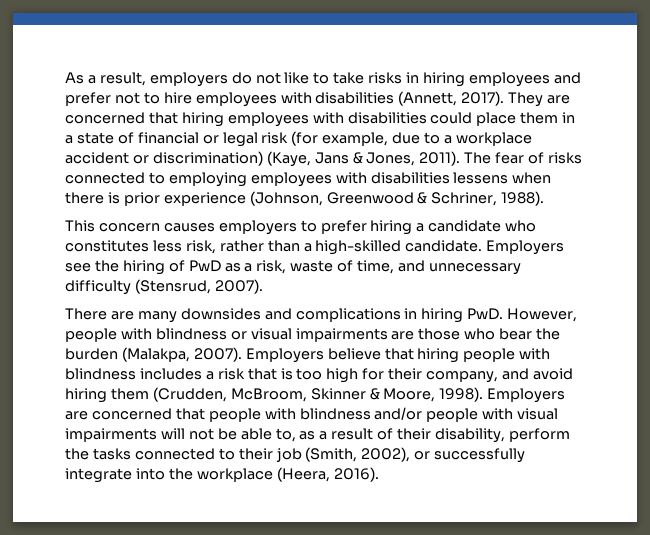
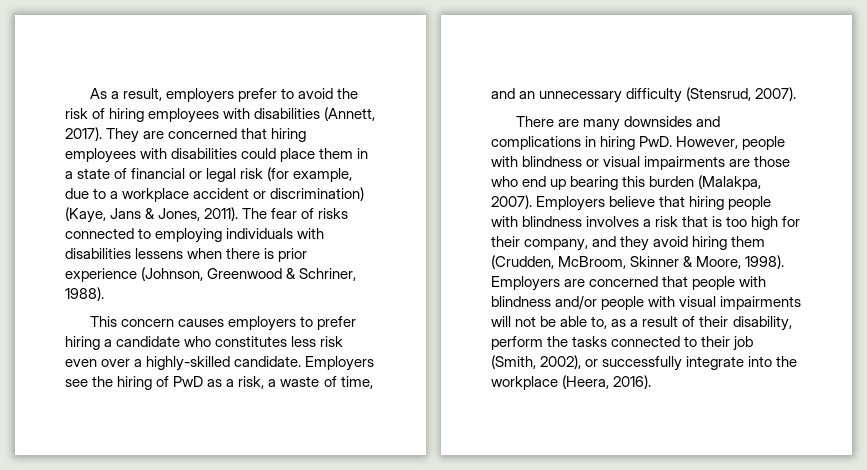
- As a result, employers do not like to take risks in hiring employees and prefer not to hire employees with disabilities (Annett, 2017).
+ As a result, employers prefer to avoid the risk of hiring employees with disabilities (Annett, 2017).
- The fear of risks connected to employing employees with disabilities lessens when there is prior experience (Johnson, Greenwood & Schriner, 1988).
+ The fear of risks connected to employing individuals with disabilities lessens when there is prior experience (Johnson, Greenwood & Schriner, 1988).
- This concern causes employers to prefer hiring a candidate who constitutes less risk, rather than a high-skilled candidate.
+ This concern causes employers to prefer hiring a candidate who constitutes less risk even over a highly-skilled candidate.
- Employers see the hiring of PwD as a risk, waste of time, and unnecessary difficulty (Stensrud, 2007).
+ Employers see the hiring of PwD as a risk, a waste of time, and an unnecessary difficulty (Stensrud, 2007).
- There are many downsides and complications in hiring PwD. However, people with blindness or visual impairments are those who bear the burden (Malakpa, 2007).
+ There are many downsides and complications in hiring PwD. However, people with blindness or visual impairments are those who end up bearing this burden (Malakpa, 2007).
- Employers believe that hiring people with blindness includes a risk that is too high for their company, and avoid hiring them (Crudden, McBroom, Skinner & Moore, 1998).
+ Employers believe that hiring people with blindness involves a risk that is too high for their company, and they avoid hiring them (Crudden, McBroom, Skinner & Moore, 1998).

